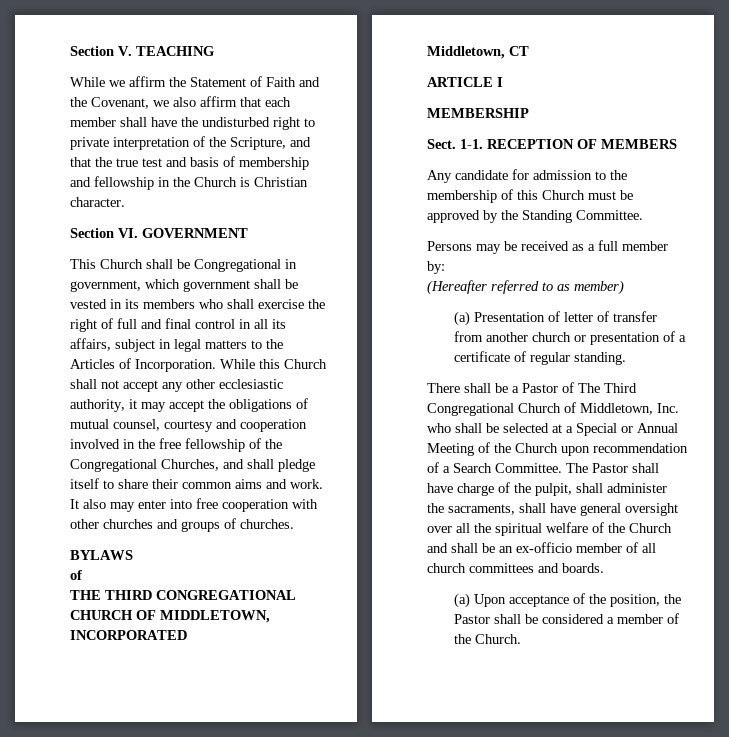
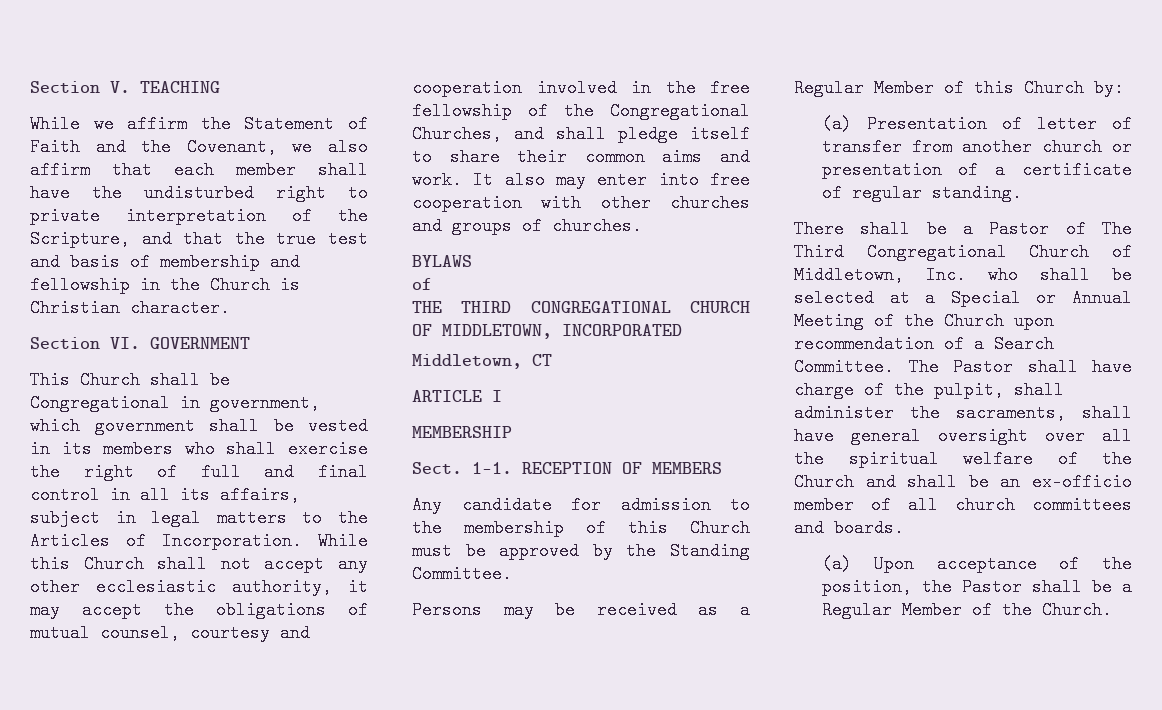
- Persons may be received as a full member by:
- (Hereafter referred to as member)
+ Persons may be received as a Regular Member of this Church by:
- (a) Upon acceptance of the position, the Pastor shall be considered a member of the Church.
+ (a) Upon acceptance of the position, the Pastor shall be a Regular Member of the Church.

